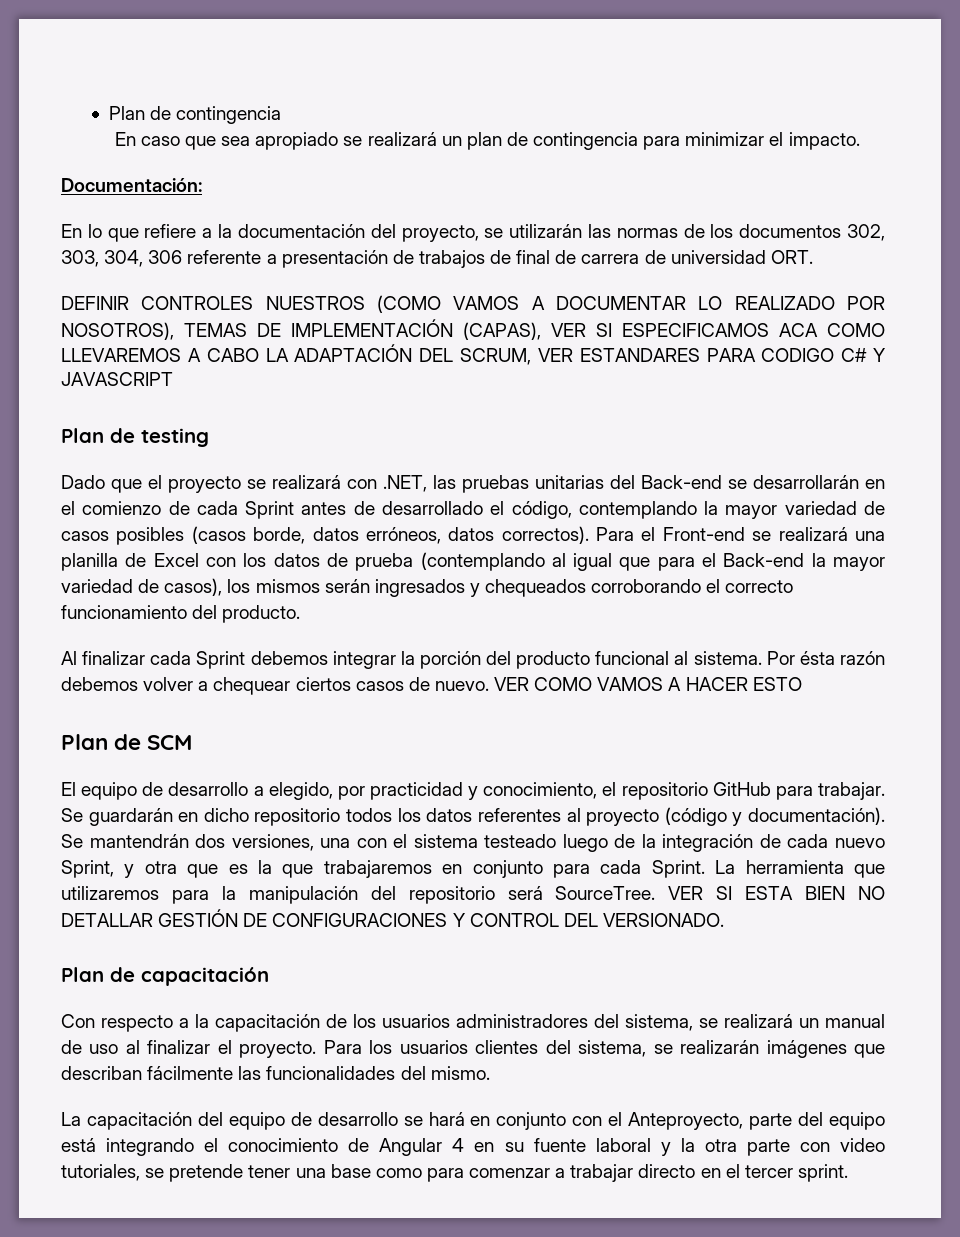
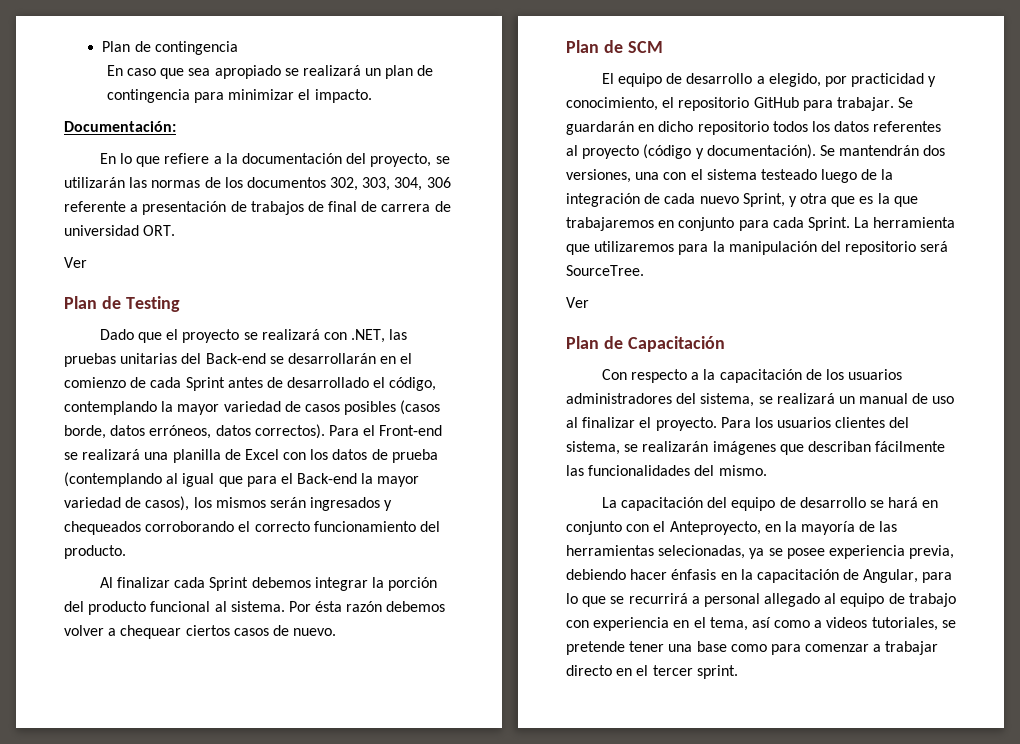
  En lo que refiere a la documentación del proyecto, se utilizarán las normas de los documentos 302, 303, 304, 306 referente a presentación de trabajos de final de carrera de universidad ORT.
- DEFINIR CONTROLES NUESTROS (COMO VAMOS A DOCUMENTAR LO REALIZADO POR NOSOTROS), TEMAS DE IMPLEMENTACIÓN (CAPAS), VER SI ESPECIFICAMOS ACA COMO LLEVAREMOS A CABO LA ADAPTACIÓN DEL SCRUM, VER ESTANDARES PARA CODIGO C# Y JAVASCRIPT
- Plan de testing
+ Ver
+ Plan de Testing
- VER COMO VAMOS A HACER ESTO
- La herramienta que utilizaremos para la manipulación del repositorio será SourceTree. VER SI ESTA BIEN NO DETALLAR GESTIÓN DE CONFIGURACIONES Y CONTROL DEL VERSIONADO.
- Plan de capacitación
+ La herramienta que utilizaremos para la manipulación del repositorio será SourceTree.
+ Ver
+ Plan de Capacitación
- La capacitación del equipo de desarrollo se hará en conjunto con el Anteproyecto, parte del equipo está integrando el conocimiento de Angular 4 en su fuente laboral y la otra parte con video tutoriales, se pretende tener una base como para comenzar a trabajar directo en el tercer sprint.
+ La capacitación del equipo de desarrollo se hará en conjunto con el Anteproyecto, en la mayoría de las herramientas selecionadas, ya se posee experiencia previa, debiendo hacer énfasis en la capacitación de Angular, para lo que se recurrirá a personal allegado al equipo de trabajo con experiencia en el tema, así como a videos tutoriales, se pretende tener una base como para comenzar a trabajar directo en el tercer sprint.

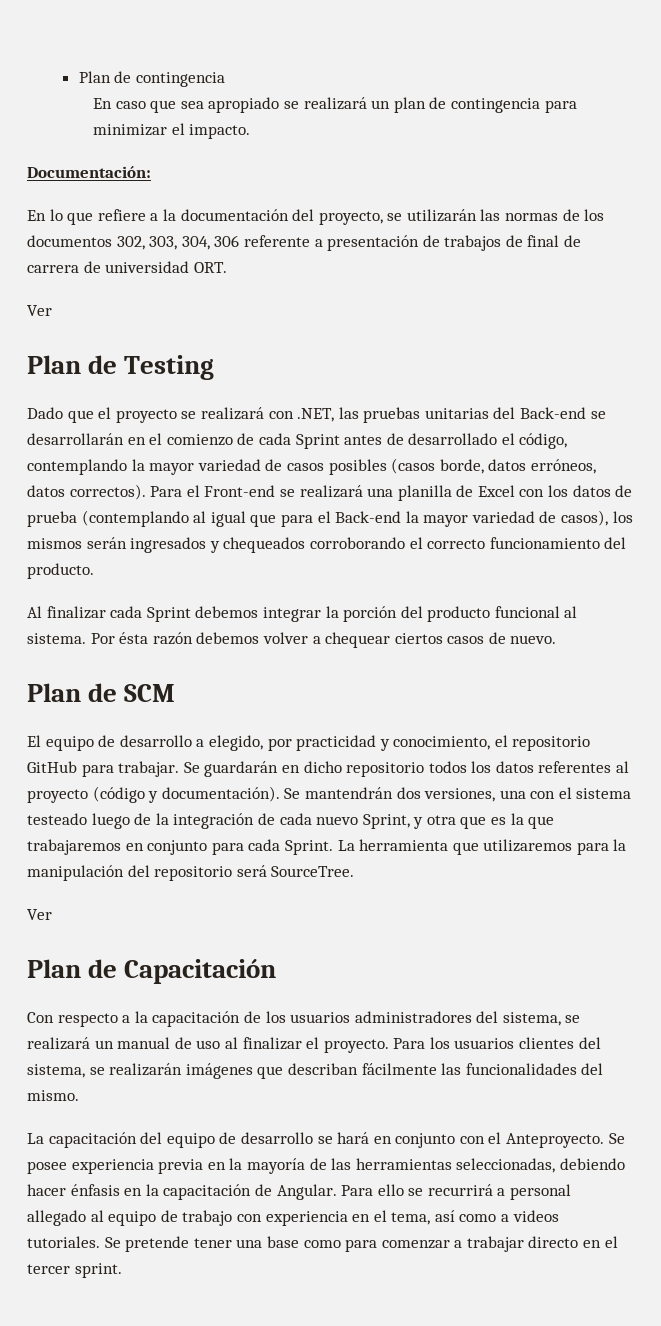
- La capacitación del equipo de desarrollo se hará en conjunto con el Anteproyecto, en la mayoría de las herramientas selecionadas, ya se posee experiencia previa, debiendo hacer énfasis en la capacitación de Angular, para lo que se recurrirá a personal allegado al equipo de trabajo con experiencia en el tema, así como a videos tutoriales, se pretende tener una base como para comenzar a trabajar directo en el tercer sprint.
+ La capacitación del equipo de desarrollo se hará en conjunto con el Anteproyecto. Se posee experiencia previa en la mayoría de las herramientas seleccionadas, debiendo hacer énfasis en la capacitación de Angular. Para ello se recurrirá a personal allegado al equipo de trabajo con experiencia en el tema, así como a videos tutoriales. Se pretende tener una base como para comenzar a trabajar directo en el tercer sprint.

